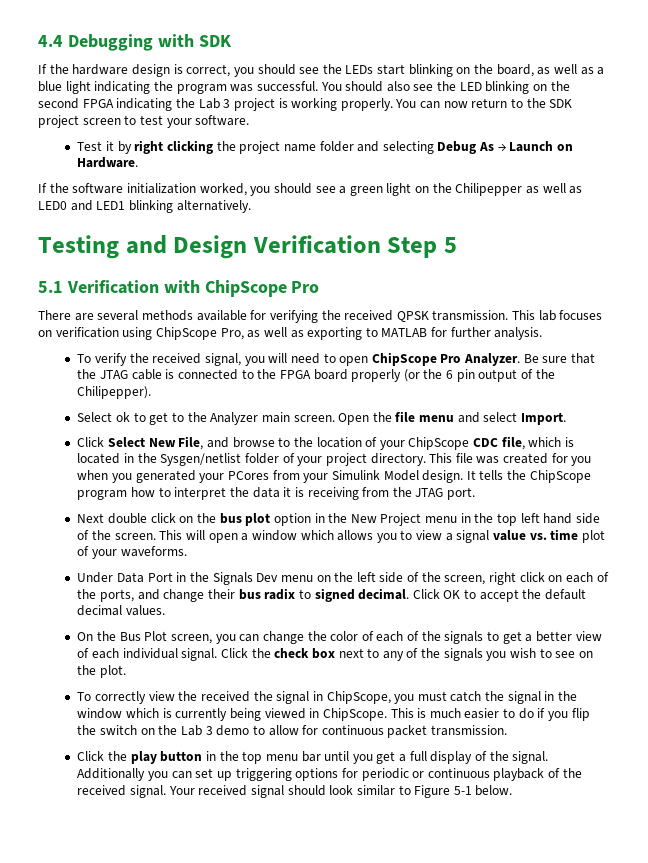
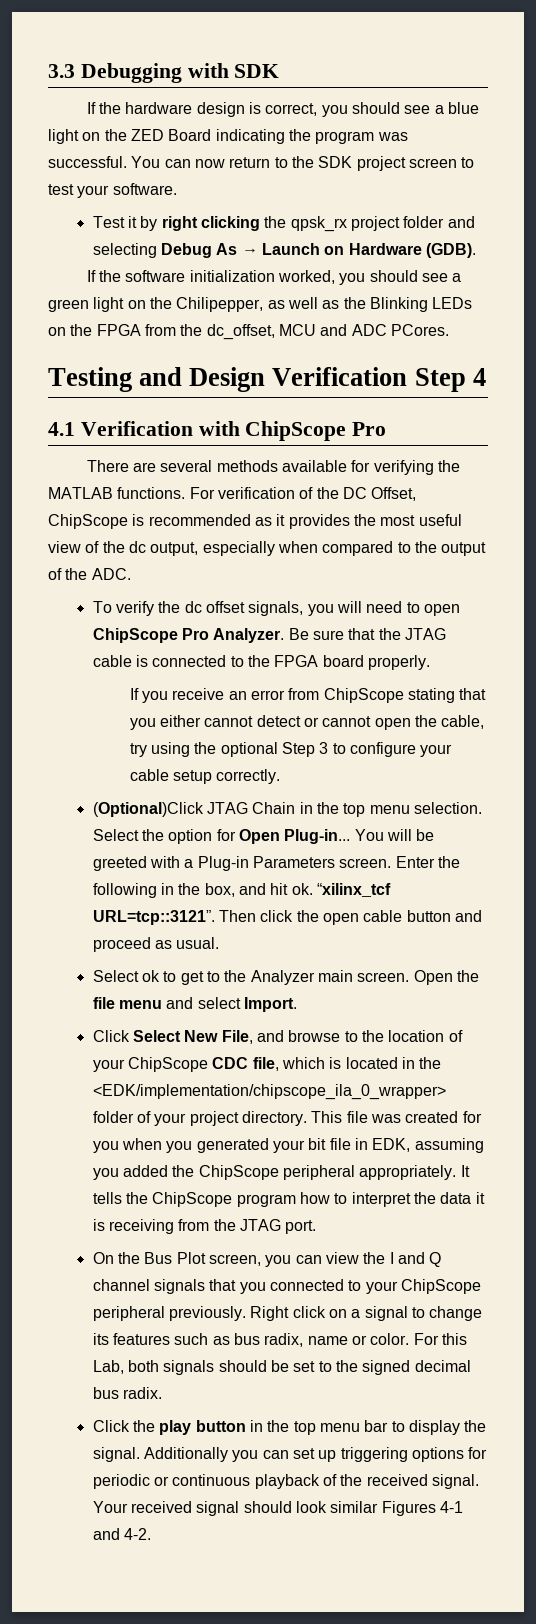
- 4.4 Debugging with SDK
+ 3.3 Debugging with SDK
- If the hardware design is correct, you should see the LEDs start blinking on the board, as well as a blue light indicating the program was successful.
+ If the hardware design is correct, you should see a blue light on the ZED Board indicating the program was successful.
- You should also see the LED blinking on the second FPGA indicating the Lab 3 project is working properly. You can now return to the SDK project screen to test your software.
+ You can now return to the SDK project screen to test your software.
- Test it by right clicking the project name folder and selecting Debug As → Launch on Hardware.
+ Test it by right clicking the qpsk_rx project folder and selecting Debug As → Launch on Hardware (GDB).
- If the software initialization worked, you should see a green light on the Chilipepper as well as LED0 and LED1 blinking alternatively.
+ If the software initialization worked, you should see a green light on the Chilipepper, as well as the Blinking LEDs on the FPGA from the dc_offset, MCU and ADC PCores.
- Testing and Design Verification Step 5
- 5.1 Verification with ChipScope Pro
+ Testing and Design Verification Step 4
+ 4.1 Verification with ChipScope Pro
- There are several methods available for verifying the received QPSK transmission. This lab focuses on verification using ChipScope Pro, as well as exporting to MATLAB for further analysis.
+ There are several methods available for verifying the MATLAB functions. For verification of the DC Offset, ChipScope is recommended as it provides the most useful view of the dc output, especially when compared to the output of the ADC.
- To verify the received signal, you will need to open ChipScope Pro Analyzer.
+ To verify the dc offset signals, you will need to open ChipScope Pro Analyzer.
- Be sure that the JTAG cable is connected to the FPGA board properly (or the 6 pin output of the Chilipepper).
+ Be sure that the JTAG cable is connected to the FPGA board properly.
+ If you receive an error from ChipScope stating that you either cannot detect or cannot open the cable, try using the optional Step 3 to configure your cable setup correctly.
+ (Optional)Click JTAG Chain in the top menu selection. Select the option for Open Plug-in... You will be greeted with a Plug-in Parameters screen. Enter the following in the box, and hit ok. “xilinx_tcf URL=tcp::3121”. Then click the open cable button and proceed as usual.
- Click Select New File, and browse to the location of your ChipScope CDC file, which is located in the Sysgen/netlist folder of your project directory.
+ Click Select New File, and browse to the location of your ChipScope CDC file, which is located in the <EDK/implementation/chipscope_ila_0_wrapper> folder of your project directory.
- This file was created for you when you generated your PCores from your Simulink Model design.
+ This file was created for you when you generated your bit file in EDK, assuming you added the ChipScope peripheral appropriately.
- Next double click on the bus plot option in the New Project menu in the top left hand side of the screen. This will open a window which allows you to view a signal value vs. time plot of your waveforms.
- Under Data Port in the Signals Dev menu on the left side of the screen, right click on each of the ports, and change their bus radix to signed decimal. Click OK to accept the default decimal values.
- On the Bus Plot screen, you can change the color of each of the signals to get a better view of each individual signal. Click the check box next to any of the signals you wish to see on the plot.
- To correctly view the received the signal in ChipScope, you must catch the signal in the window which is currently being viewed in ChipScope. This is much easier to do if you flip the switch on the Lab 3 demo to allow for continuous packet transmission.
+ On the Bus Plot screen, you can view the I and Q channel signals that you connected to your ChipScope peripheral previously. Right click on a signal to change its features such as bus radix, name or color. For this Lab, both signals should be set to the signed decimal bus radix.
- Click the play button in the top menu bar until you get a full display of the signal.
+ Click the play button in the top menu bar to display the signal.
- Your received signal should look similar to Figure 5-1 below.
+ Your received signal should look similar Figures 4-1 and 4-2.

